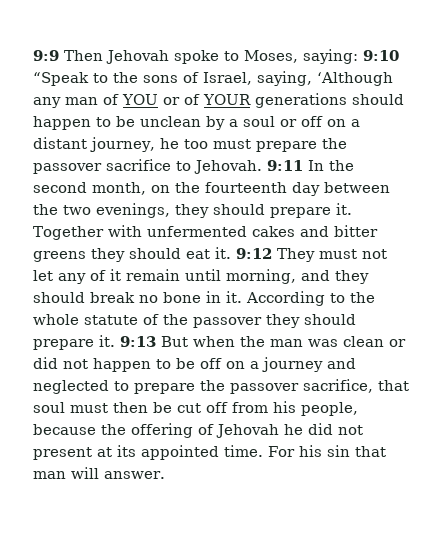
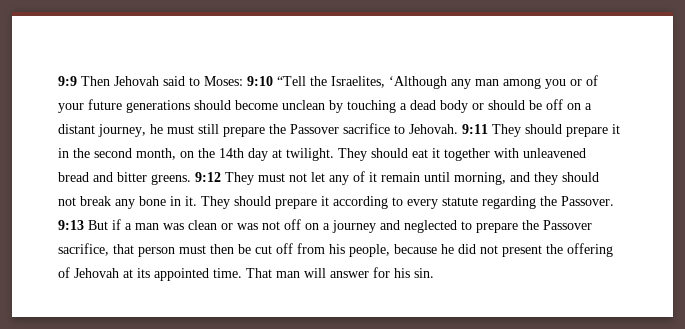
- 9:9 Then Jehovah spoke to Moses, saying: 9:10 “Speak to the sons of Israel, saying, ‘Although any man of YOU or of YOUR generations should happen to be unclean by a soul or off on a distant journey, he too must prepare the passover sacrifice to Jehovah.
+ 9:9 Then Jehovah said to Moses: 9:10 “Tell the Israelites, ‘Although any man among you or of your future generations should become unclean by touching a dead body or should be off on a distant journey, he must still prepare the Passover sacrifice to Jehovah.
- 9:11 In the second month, on the fourteenth day between the two evenings, they should prepare it. Together with unfermented cakes and bitter greens they should eat it.
+ 9:11 They should prepare it in the second month, on the 14th day at twilight. They should eat it together with unleavened bread and bitter greens.
- 9:12 They must not let any of it remain until morning, and they should break no bone in it. According to the whole statute of the passover they should prepare it. 9:13 But when the man was clean or did not happen to be off on a journey and neglected to prepare the passover sacrifice, that soul must then be cut off from his people, because the offering of Jehovah he did not present at its appointed time. For his sin that man will answer.
+ 9:12 They must not let any of it remain until morning, and they should not break any bone in it. They should prepare it according to every statute regarding the Passover. 9:13 But if a man was clean or was not off on a journey and neglected to prepare the Passover sacrifice, that person must then be cut off from his people, because he did not present the offering of Jehovah at its appointed time. That man will answer for his sin.

